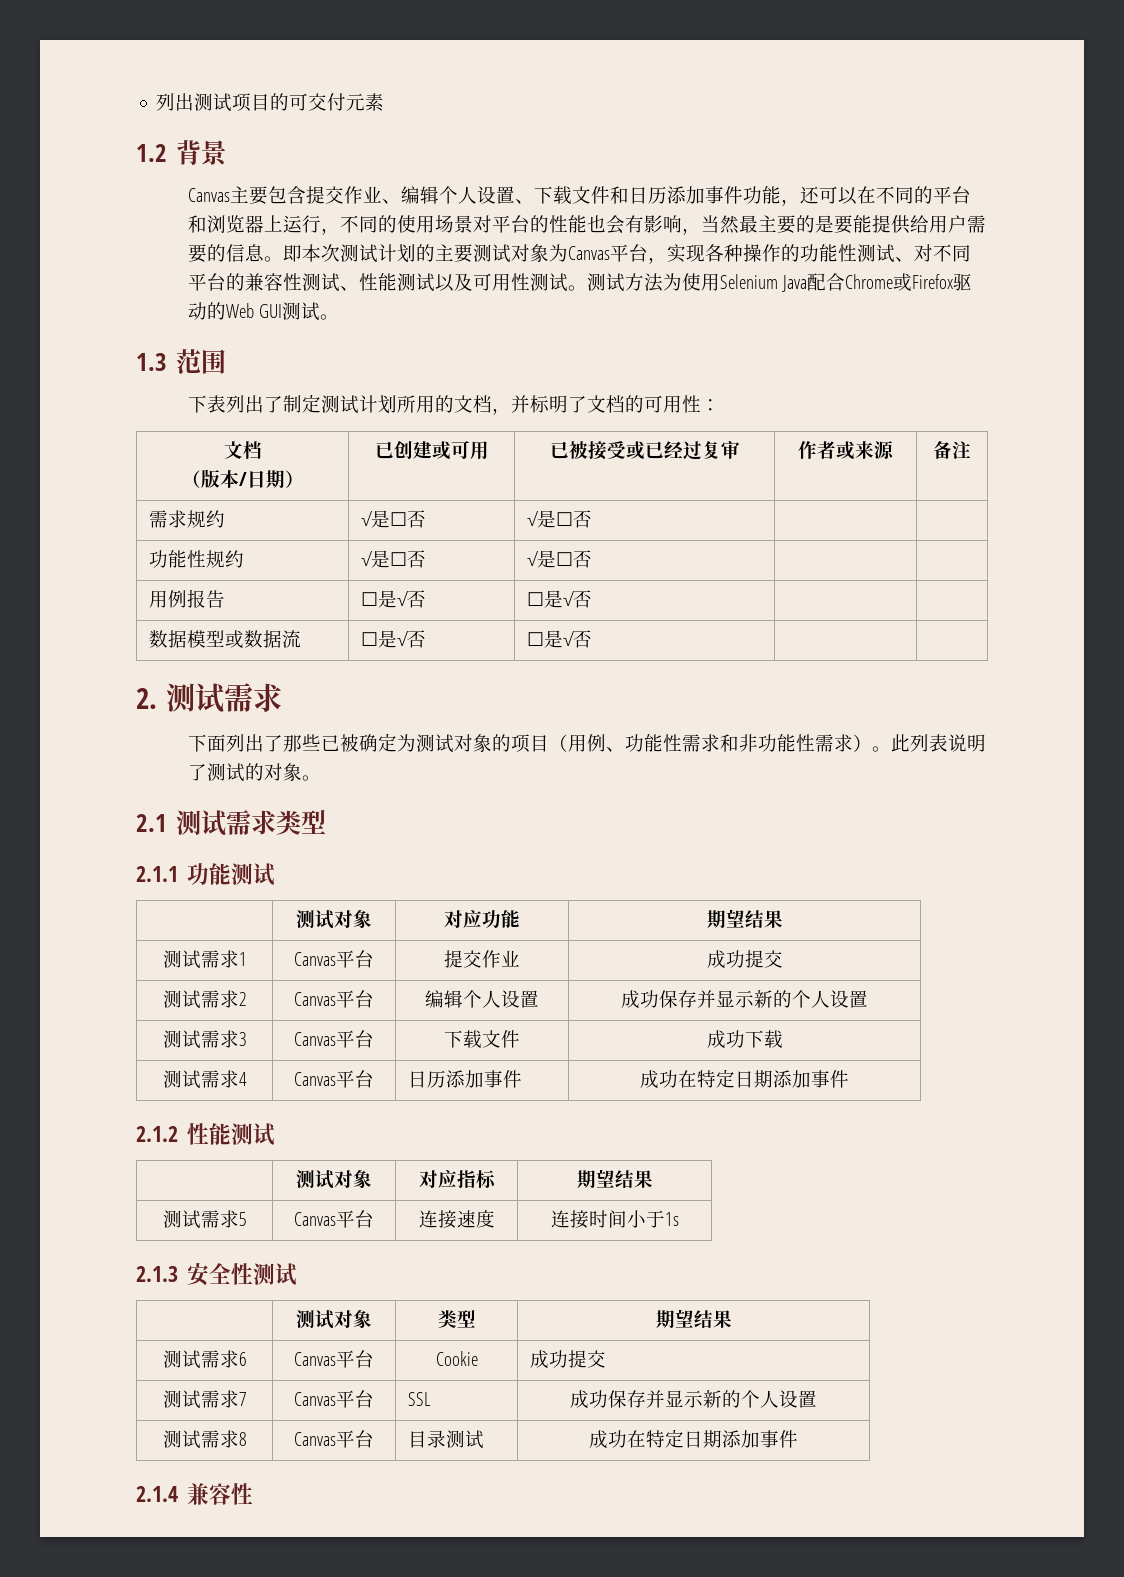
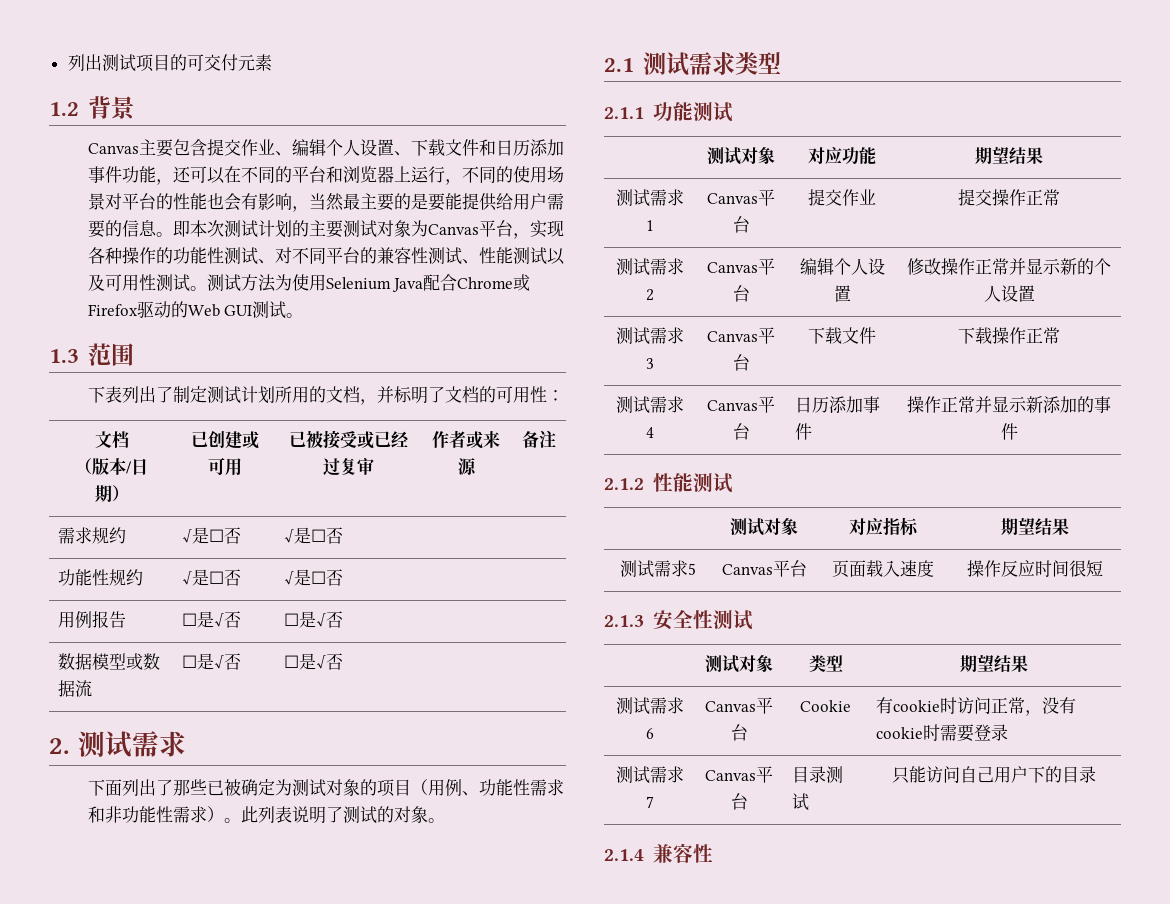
- 测试需求1 | Canvas平台 | 提交作业 | 成功提交
+ 测试需求1 | Canvas平台 | 提交作业 | 提交操作正常
- 测试需求2 | Canvas平台 | 编辑个人设置 | 成功保存并显示新的个人设置
+ 测试需求2 | Canvas平台 | 编辑个人设置 | 修改操作正常并显示新的个人设置
- 测试需求3 | Canvas平台 | 下载文件 | 成功下载
+ 测试需求3 | Canvas平台 | 下载文件 | 下载操作正常
- 测试需求4 | Canvas平台 | 日历添加事件 | 成功在特定日期添加事件
+ 测试需求4 | Canvas平台 | 日历添加事件 | 操作正常并显示新添加的事件
- 测试需求5 | Canvas平台 | 连接速度 | 连接时间小于1s
+ 测试需求5 | Canvas平台 | 页面载入速度 | 操作反应时间很短
- 测试需求6 | Canvas平台 | Cookie | 成功提交
+ 测试需求6 | Canvas平台 | Cookie | 有cookie时访问正常，没有cookie时需要登录
- 测试需求7 | Canvas平台 | SSL | 成功保存并显示新的个人设置
- 测试需求8 | Canvas平台 | 目录测试 | 成功在特定日期添加事件
+ 测试需求7 | Canvas平台 | 目录测试 | 只能访问自己用户下的目录

